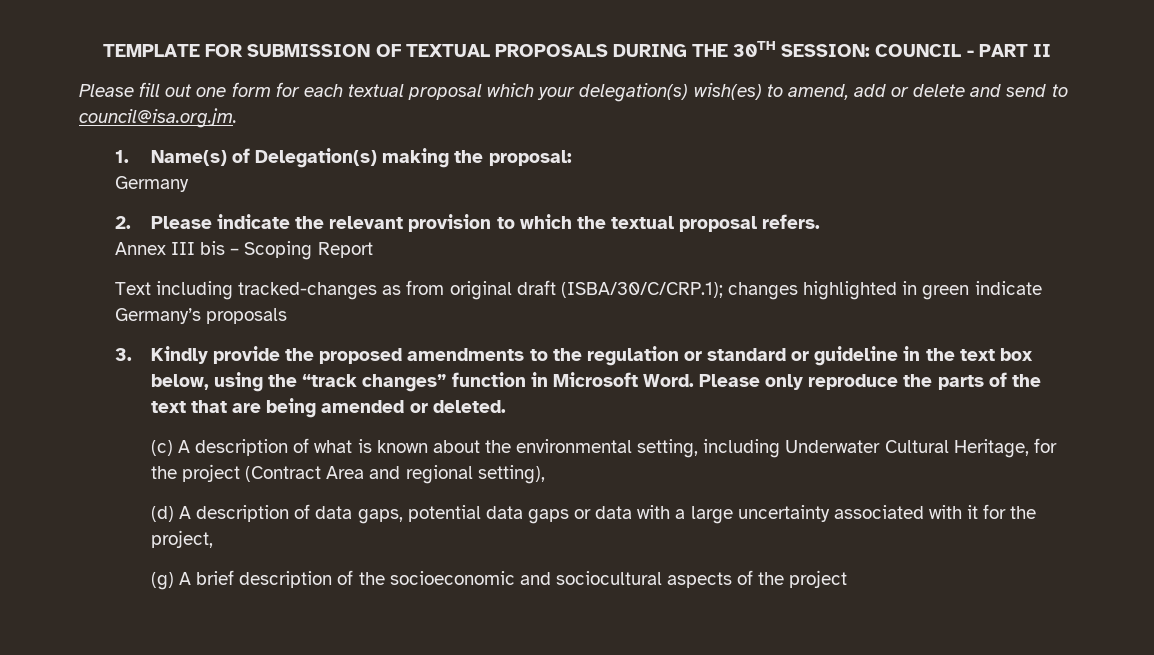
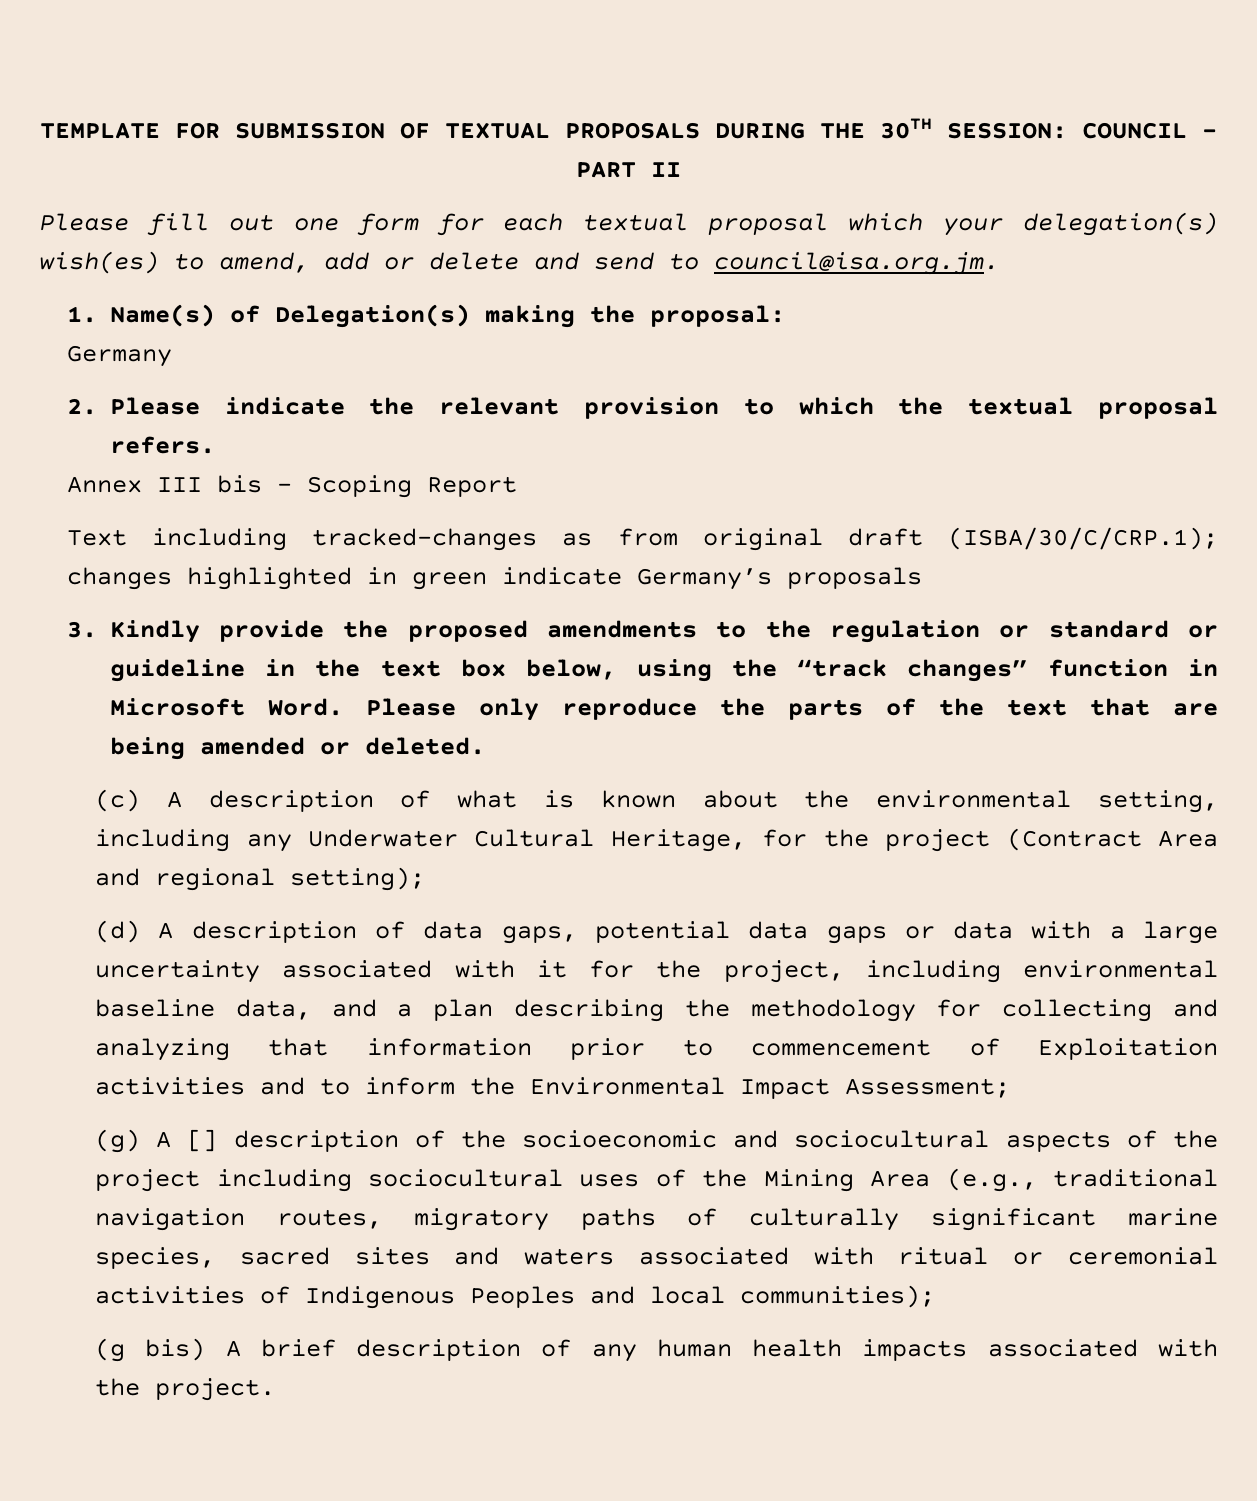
- (c) A description of what is known about the environmental setting, including Underwater Cultural Heritage, for the project (Contract Area and regional setting),
+ (c) A description of what is known about the environmental setting, including any Underwater Cultural Heritage, for the project (Contract Area and regional setting);
- (d) A description of data gaps, potential data gaps or data with a large uncertainty associated with it for the project,
+ (d) A description of data gaps, potential data gaps or data with a large uncertainty associated with it for the project, including environmental baseline data, and a plan describing the methodology for collecting and analyzing that information prior to commencement of Exploitation activities and to inform the Environmental Impact Assessment;
- (g) A brief description of the socioeconomic and sociocultural aspects of the project
+ (g) A [] description of the socioeconomic and sociocultural aspects of the project including sociocultural uses of the Mining Area (e.g., traditional navigation routes, migratory paths of culturally significant marine species, sacred sites and waters associated with ritual or ceremonial activities of Indigenous Peoples and local communities);
+ (g bis) A brief description of any human health impacts associated with the project.

